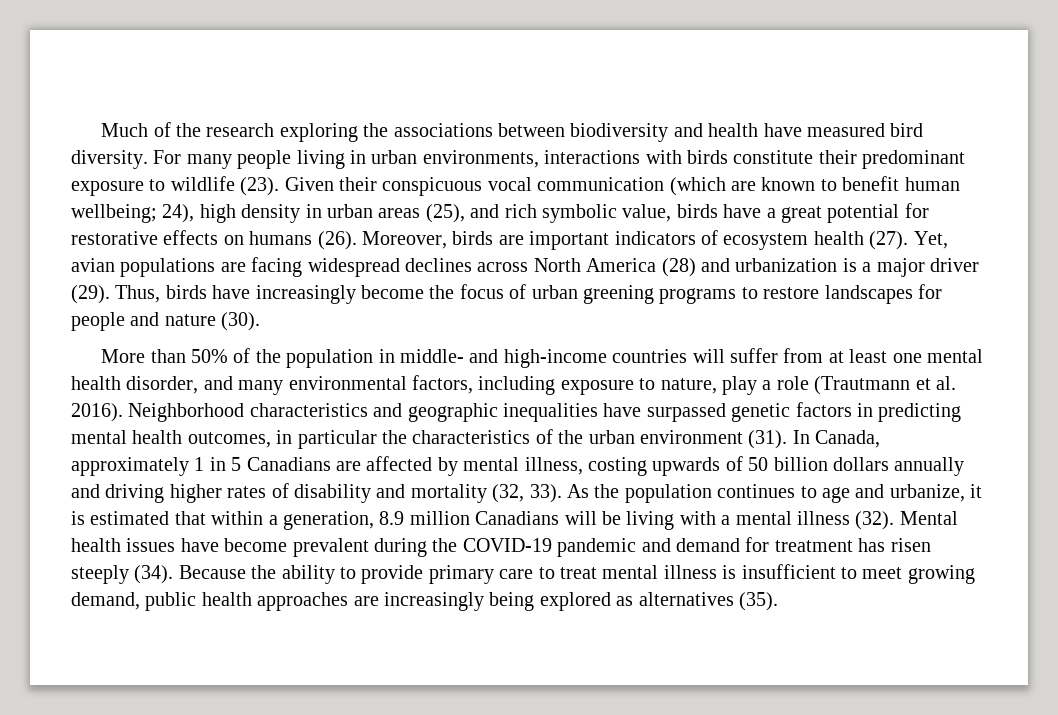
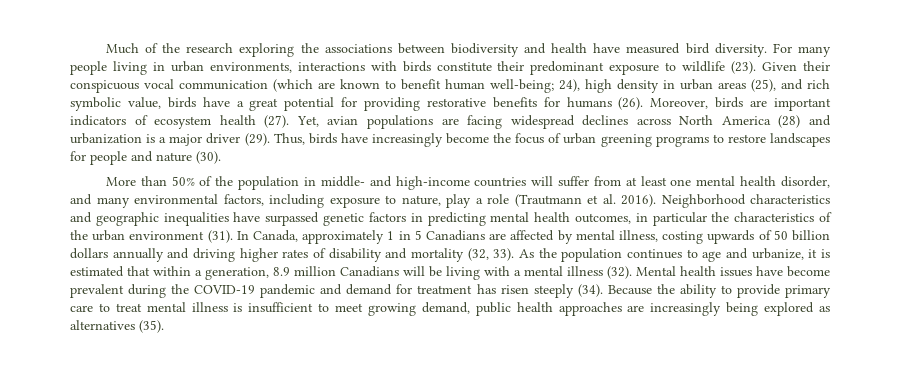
- Given their conspicuous vocal communication (which are known to benefit human wellbeing; 24), high density in urban areas (25), and rich symbolic value, birds have a great potential for restorative effects on humans (26).
+ Given their conspicuous vocal communication (which are known to benefit human well-being; 24), high density in urban areas (25), and rich symbolic value, birds have a great potential for providing restorative benefits for humans (26).

